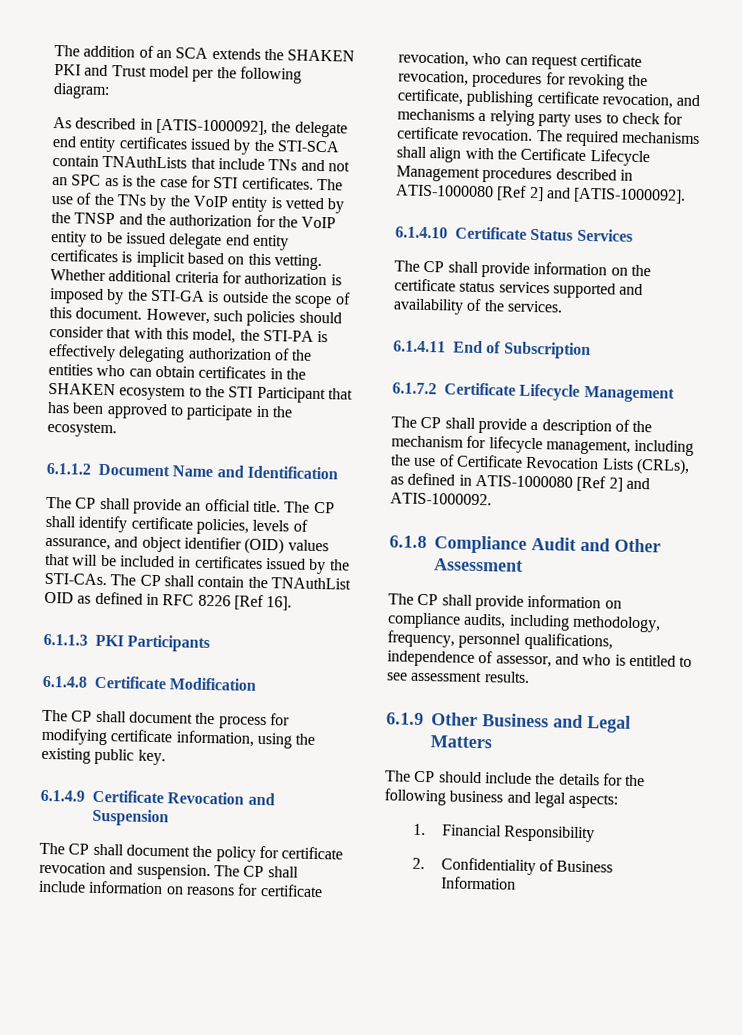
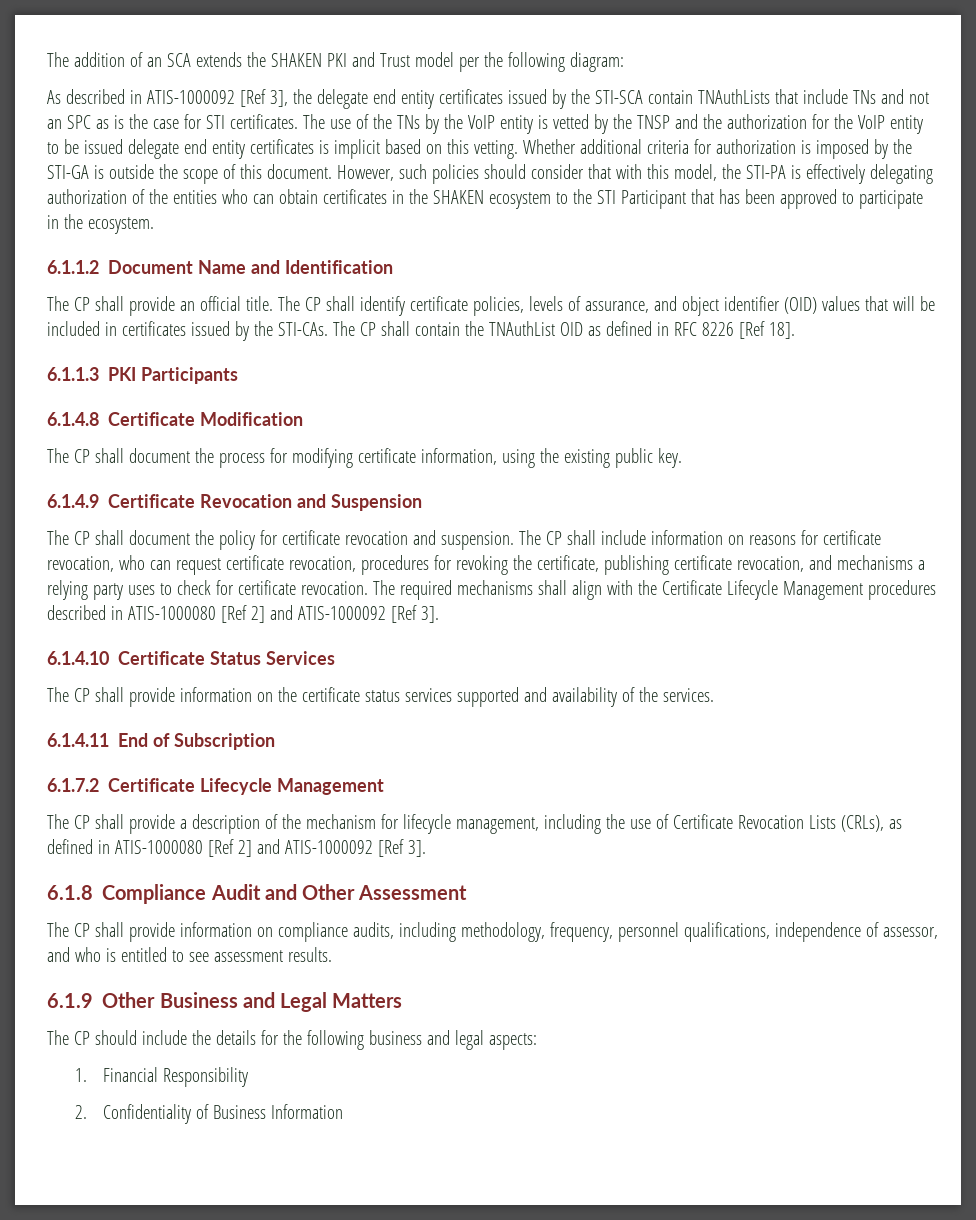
- As described in [ATIS-1000092], the delegate end entity certificates issued by the STI-SCA contain TNAuthLists that include TNs and not an SPC as is the case for STI certificates.
+ As described in ATIS-1000092 [Ref 3], the delegate end entity certificates issued by the STI-SCA contain TNAuthLists that include TNs and not an SPC as is the case for STI certificates.
- The CP shall contain the TNAuthList OID as defined in RFC 8226 [Ref 16].
+ The CP shall contain the TNAuthList OID as defined in RFC 8226 [Ref 18].
- The required mechanisms shall align with the Certificate Lifecycle Management procedures described in ATIS-1000080 [Ref 2] and [ATIS-1000092].
+ The required mechanisms shall align with the Certificate Lifecycle Management procedures described in ATIS-1000080 [Ref 2] and ATIS-1000092 [Ref 3].
- The CP shall provide a description of the mechanism for lifecycle management, including the use of Certificate Revocation Lists (CRLs), as defined in ATIS-1000080 [Ref 2] and ATIS-1000092.
+ The CP shall provide a description of the mechanism for lifecycle management, including the use of Certificate Revocation Lists (CRLs), as defined in ATIS-1000080 [Ref 2] and ATIS-1000092 [Ref 3].

